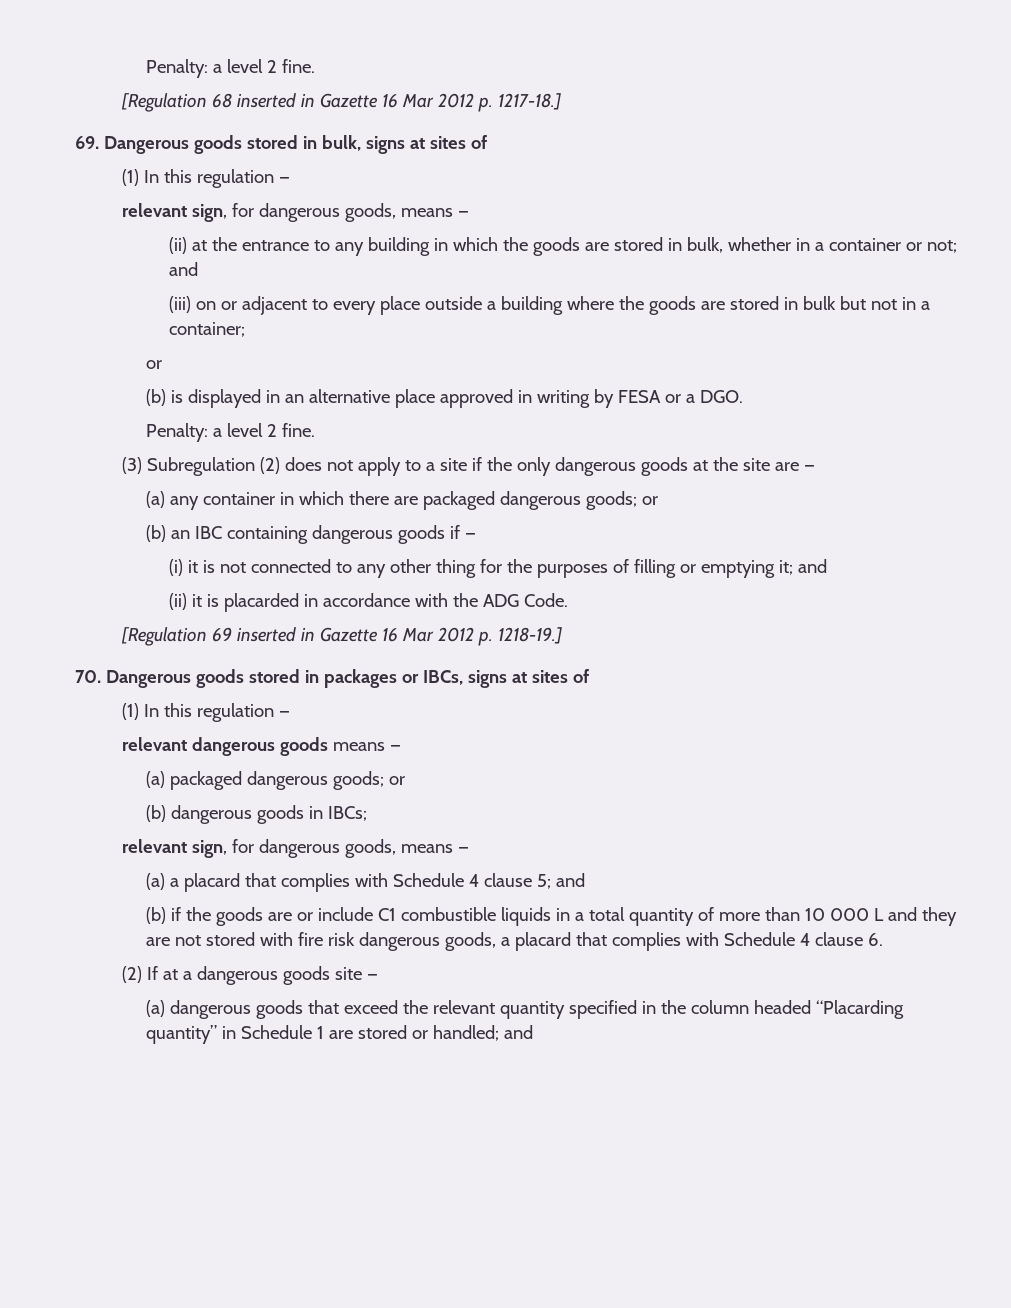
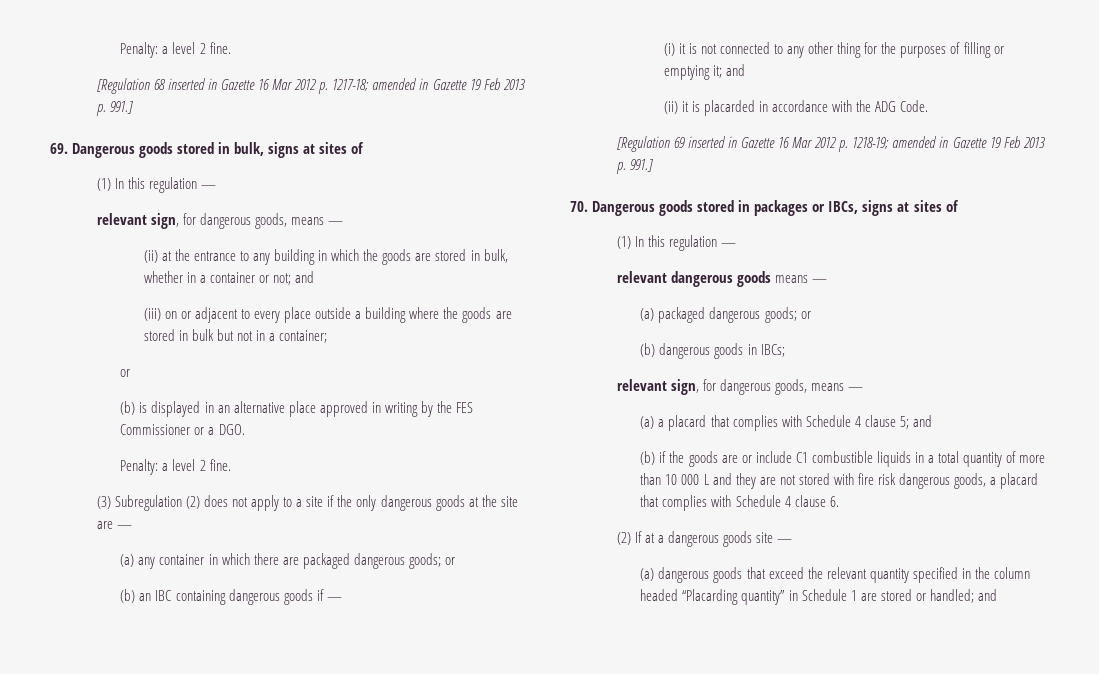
- [Regulation 68 inserted in Gazette 16 Mar 2012 p. 1217-18.]
+ [Regulation 68 inserted in Gazette 16 Mar 2012 p. 1217-18; amended in Gazette 19 Feb 2013 p. 991.]
- (b) is displayed in an alternative place approved in writing by FESA or a DGO.
+ (b) is displayed in an alternative place approved in writing by the FES Commissioner or a DGO.
- [Regulation 69 inserted in Gazette 16 Mar 2012 p. 1218-19.]
+ [Regulation 69 inserted in Gazette 16 Mar 2012 p. 1218-19; amended in Gazette 19 Feb 2013 p. 991.]

